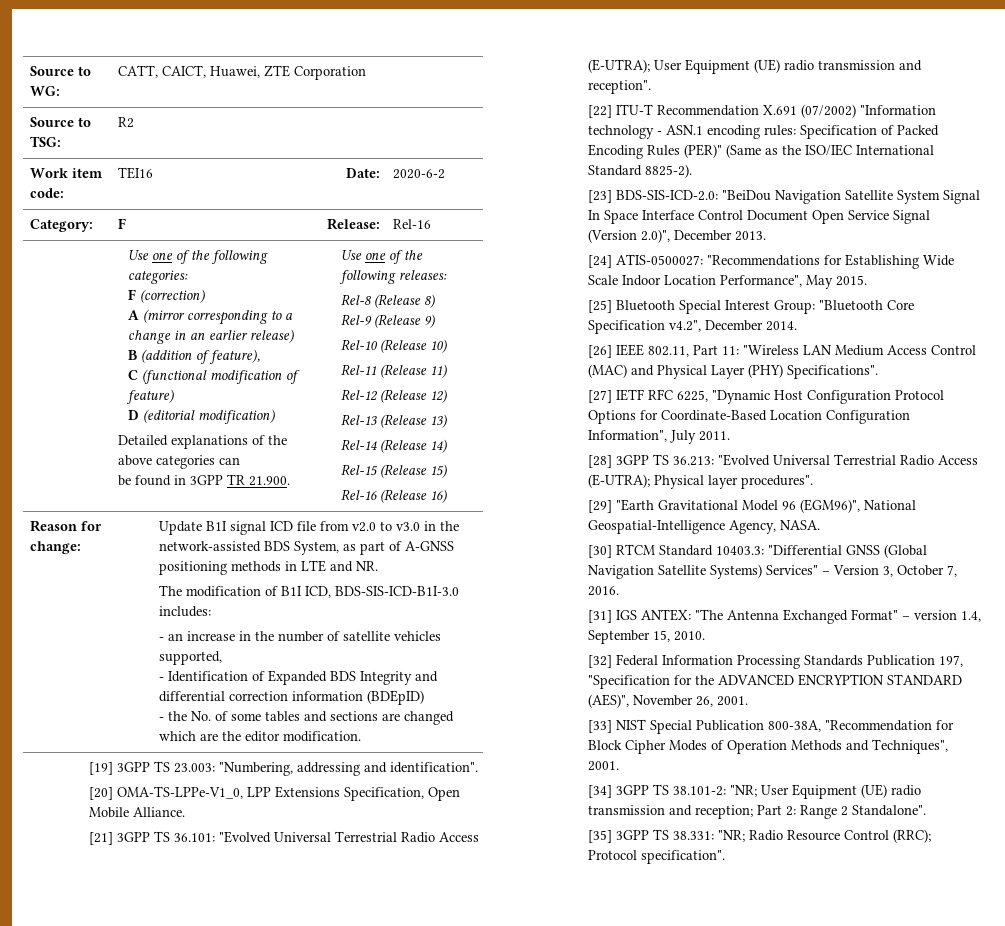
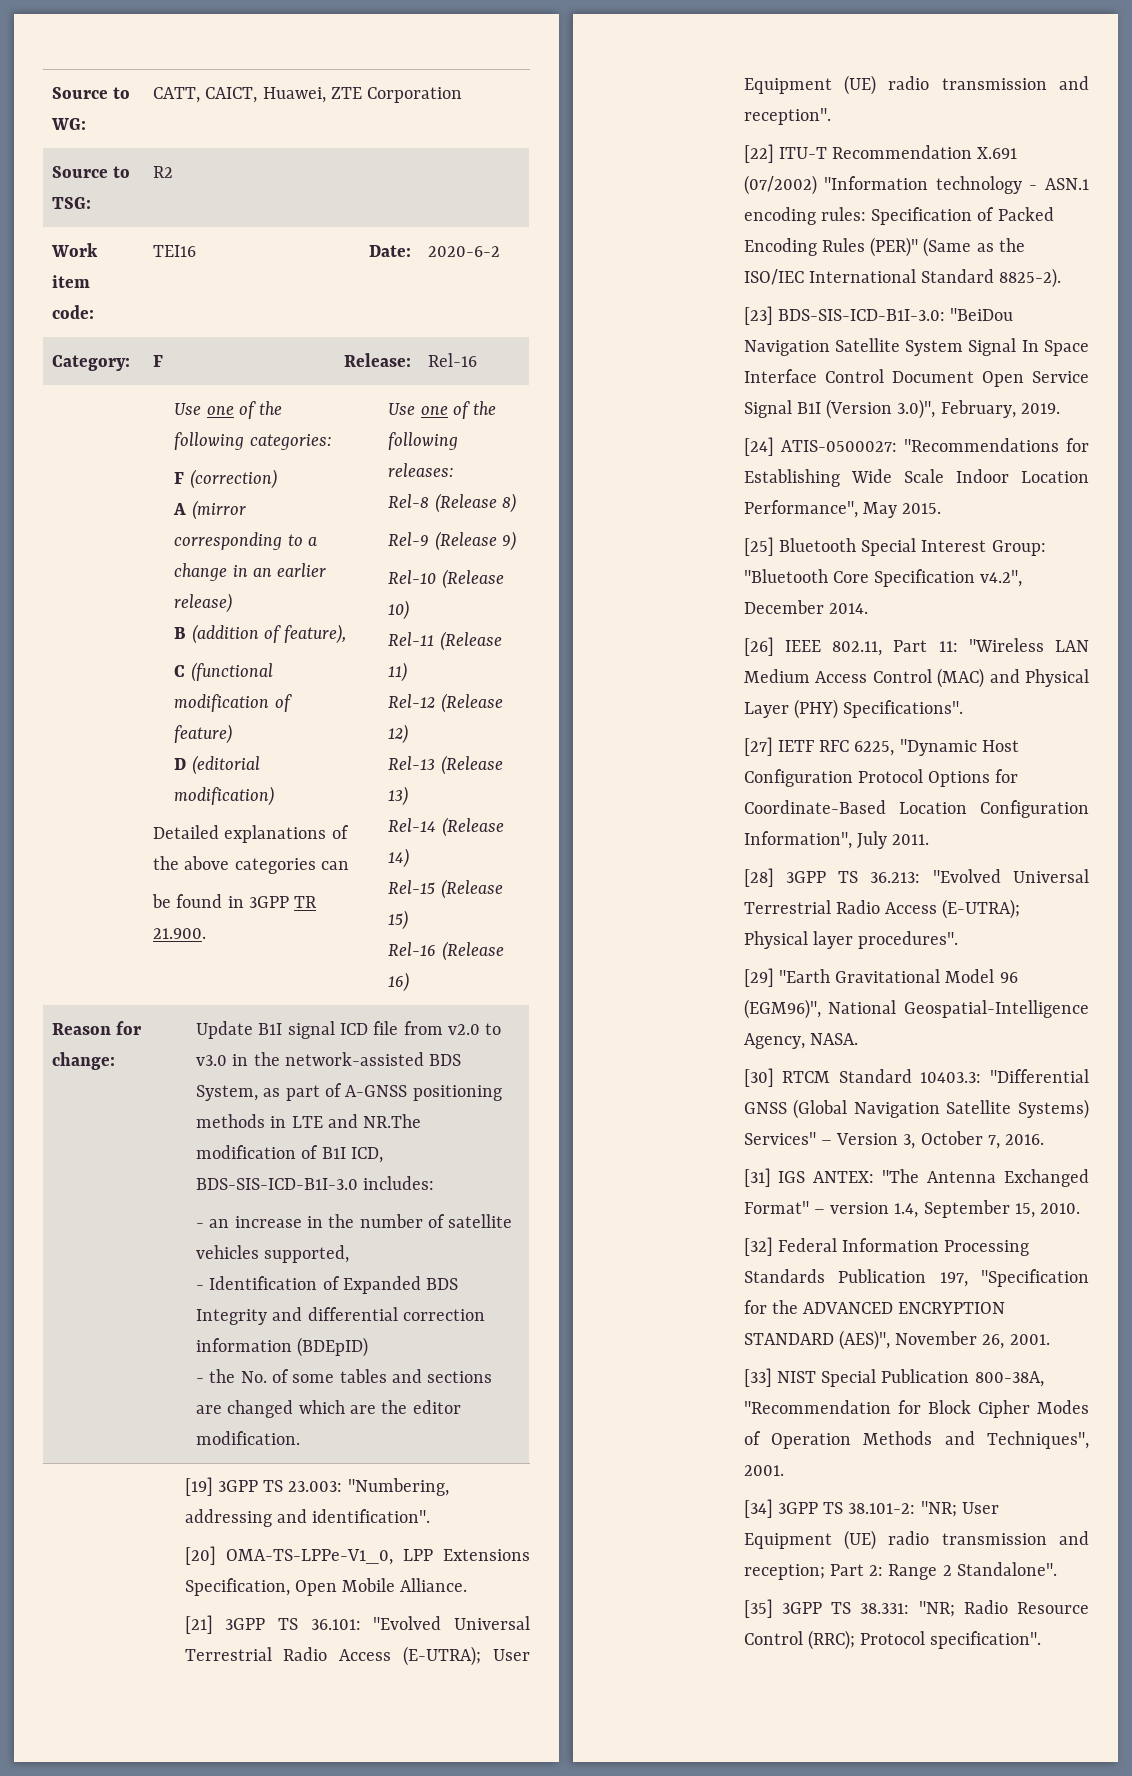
- Update B1I signal ICD file from v2.0 to v3.0 in the network-assisted BDS System, as part of A-GNSS positioning methods in LTE and NR.
- The modification of B1I ICD, BDS-SIS-ICD-B1I-3.0 includes:
+ Update B1I signal ICD file from v2.0 to v3.0 in the network-assisted BDS System, as part of A-GNSS positioning methods in LTE and NR.The modification of B1I ICD, BDS-SIS-ICD-B1I-3.0 includes:
- [23] BDS-SIS-ICD-2.0: "BeiDou Navigation Satellite System Signal In Space Interface Control Document Open Service Signal (Version 2.0)", December 2013.
+ [23] BDS-SIS-ICD-B1I-3.0: "BeiDou Navigation Satellite System Signal In Space Interface Control Document Open Service Signal B1I (Version 3.0)", February, 2019.

